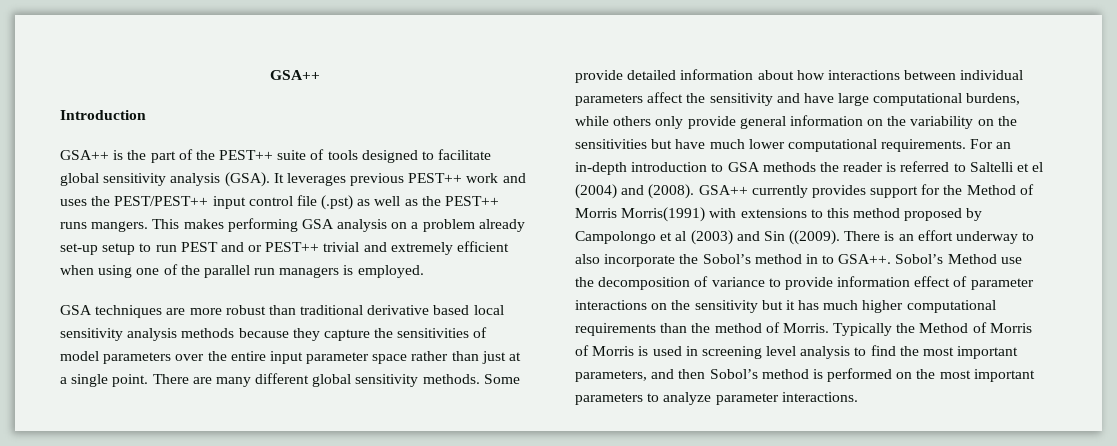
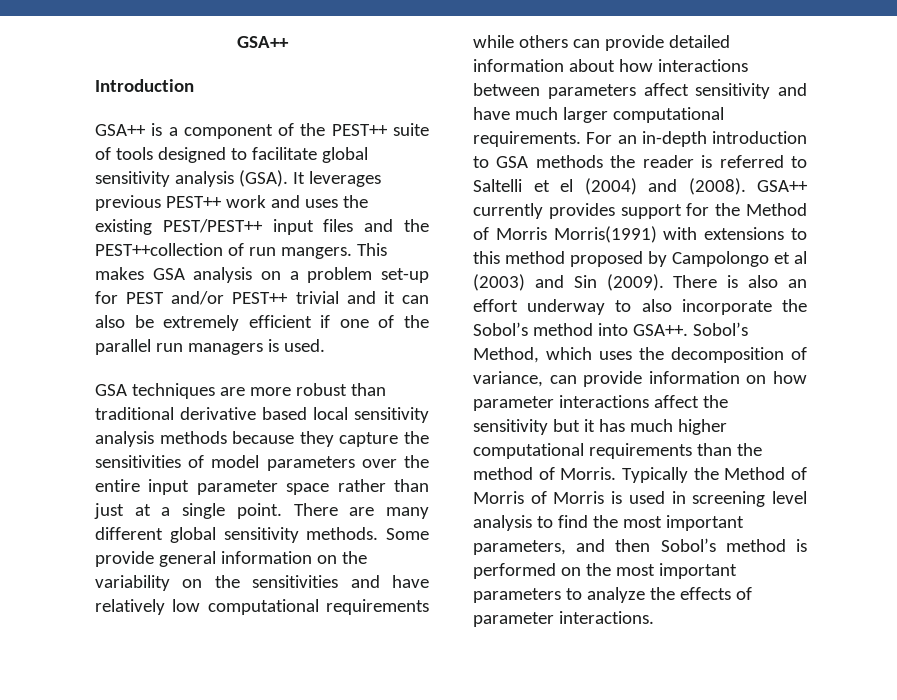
- GSA++ is the part of the PEST++ suite of tools designed to facilitate global sensitivity analysis (GSA).
+ GSA++ is a component of the PEST++ suite of tools designed to facilitate global sensitivity analysis (GSA).
- It leverages previous PEST++ work and uses the PEST/PEST++ input control file (.pst) as well as the PEST++ runs mangers.
+ It leverages previous PEST++ work and uses the existing PEST/PEST++ input files and the PEST++collection of run mangers.
- This makes performing GSA analysis on a problem already set-up setup to run PEST and or PEST++ trivial and extremely efficient when using one of the parallel run managers is employed.
+ This makes GSA analysis on a problem set-up for PEST and/or PEST++ trivial and it can also be extremely efficient if one of the parallel run managers is used.
- Some provide detailed information about how interactions between individual parameters affect the sensitivity and have large computational burdens, while others only provide general information on the variability on the sensitivities but have much lower computational requirements.
+ Some provide general information on the variability on the sensitivities and have relatively low computational requirements while others can provide detailed information about how interactions between parameters affect sensitivity and have much larger computational requirements.
- GSA++ currently provides support for the Method of Morris Morris(1991) with extensions to this method proposed by Campolongo et al (2003) and Sin ((2009).
+ GSA++ currently provides support for the Method of Morris Morris(1991) with extensions to this method proposed by Campolongo et al (2003) and Sin (2009).
- There is an effort underway to also incorporate the Sobol’s method in to GSA++. Sobol’s Method use the decomposition of variance to provide information effect of parameter interactions on the sensitivity but it has much higher computational requirements than the method of Morris.
+ There is also an effort underway to also incorporate the Sobol’s method into GSA++. Sobol’s Method, which uses the decomposition of variance, can provide information on how parameter interactions affect the sensitivity but it has much higher computational requirements than the method of Morris.
- Typically the Method of Morris of Morris is used in screening level analysis to find the most important parameters, and then Sobol’s method is performed on the most important parameters to analyze parameter interactions.
+ Typically the Method of Morris of Morris is used in screening level analysis to find the most important parameters, and then Sobol’s method is performed on the most important parameters to analyze the effects of parameter interactions.

